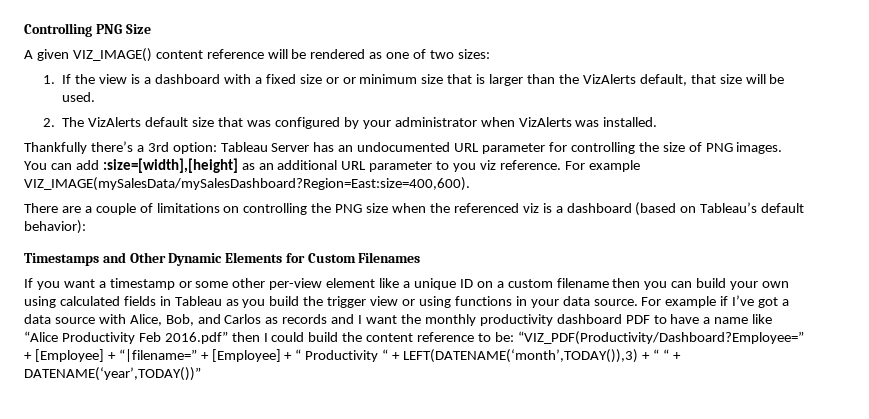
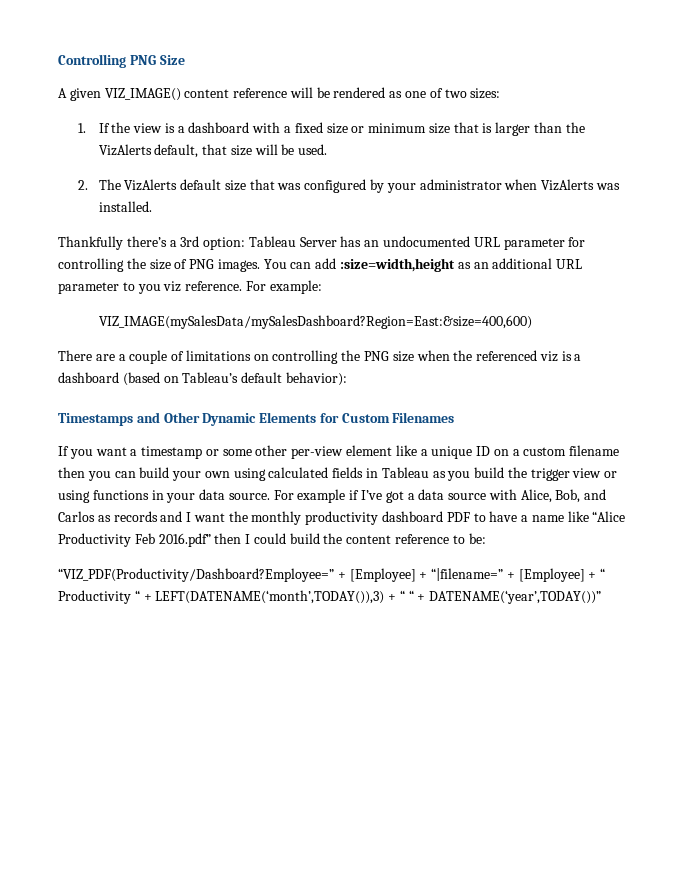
- 1. If the view is a dashboard with a fixed size or or minimum size that is larger than the VizAlerts default, that size will be used.
+ 1. If the view is a dashboard with a fixed size or minimum size that is larger than the VizAlerts default, that size will be used.
- You can add :size=[width],[height] as an additional URL parameter to you viz reference.
+ You can add :size=width,height as an additional URL parameter to you viz reference.
- For example VIZ_IMAGE(mySalesData/mySalesDashboard?Region=East:size=400,600).
+ For example:
+ VIZ_IMAGE(mySalesData/mySalesDashboard?Region=East:&size=400,600)
- For example if I’ve got a data source with Alice, Bob, and Carlos as records and I want the monthly productivity dashboard PDF to have a name like “Alice Productivity Feb 2016.pdf” then I could build the content reference to be: “VIZ_PDF(Productivity/Dashboard?Employee=” + [Employee] + “|filename=” + [Employee] + “ Productivity “ + LEFT(DATENAME(‘month’,TODAY()),3) + “ “ + DATENAME(‘year’,TODAY())”
+ For example if I’ve got a data source with Alice, Bob, and Carlos as records and I want the monthly productivity dashboard PDF to have a name like “Alice Productivity Feb 2016.pdf” then I could build the content reference to be:
+ “VIZ_PDF(Productivity/Dashboard?Employee=” + [Employee] + “|filename=” + [Employee] + “ Productivity “ + LEFT(DATENAME(‘month’,TODAY()),3) + “ “ + DATENAME(‘year’,TODAY())”

